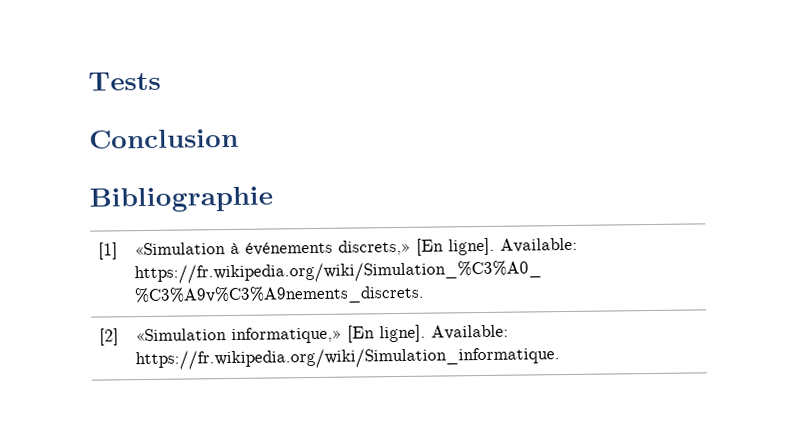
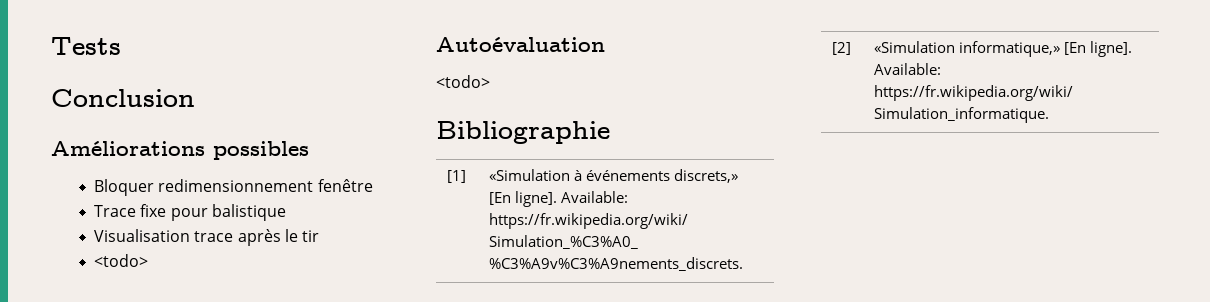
+ Améliorations possibles
+ Bloquer redimensionnement fenêtre
+ Trace fixe pour balistique
+ Visualisation trace après le tir
+ <todo>
+ Autoévaluation
+ <todo>

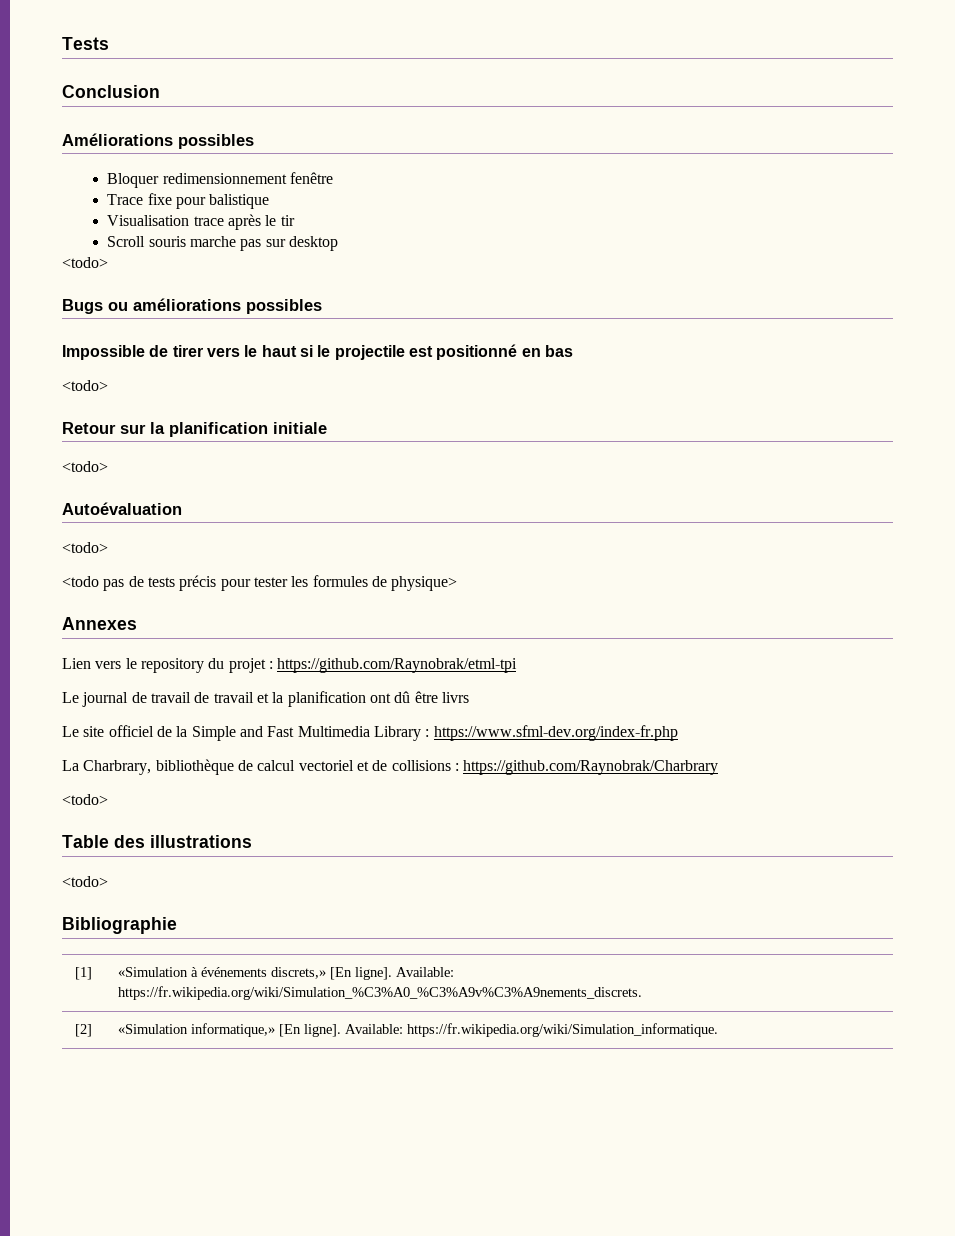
  Visualisation trace après le tir
+ Scroll souris marche pas sur desktop
+ <todo>
+ Bugs ou améliorations possibles
+ Impossible de tirer vers le haut si le projectile est positionné en bas
+ <todo>
+ Retour sur la planification initiale
  <todo>
  Autoévaluation
+ <todo>
+ <todo pas de tests précis pour tester les formules de physique>
+ Annexes
+ Lien vers le repository du projet : https://github.com/Raynobrak/etml-tpi
+ Le journal de travail de travail et la planification ont dû être livrs
+ Le site officiel de la Simple and Fast Multimedia Library : https://www.sfml-dev.org/index-fr.php
+ La Charbrary, bibliothèque de calcul vectoriel et de collisions : https://github.com/Raynobrak/Charbrary
+ <todo>
+ Table des illustrations

